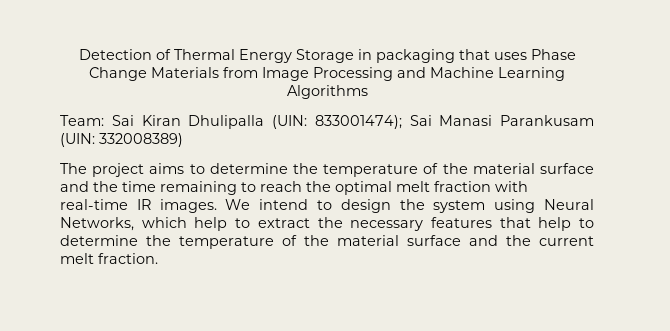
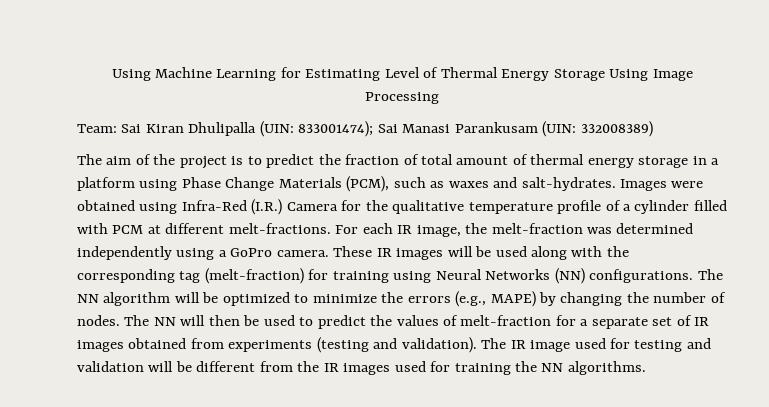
- Detection of Thermal Energy Storage in packaging that uses Phase Change Materials from Image Processing and Machine Learning Algorithms
+ Using Machine Learning for Estimating Level of Thermal Energy Storage Using Image Processing
- The project aims to determine the temperature of the material surface and the time remaining to reach the optimal melt fraction with real-time IR images. We intend to design the system using Neural Networks, which help to extract the necessary features that help to determine the temperature of the material surface and the current melt fraction.
+ The aim of the project is to predict the fraction of total amount of thermal energy storage in a platform using Phase Change Materials (PCM), such as waxes and salt-hydrates. Images were obtained using Infra-Red (I.R.) Camera for the qualitative temperature profile of a cylinder filled with PCM at different melt-fractions. For each IR image, the melt-fraction was determined independently using a GoPro camera. These IR images will be used along with the corresponding tag (melt-fraction) for training using Neural Networks (NN) configurations. The NN algorithm will be optimized to minimize the errors (e.g., MAPE) by changing the number of nodes. The NN will then be used to predict the values of melt-fraction for a separate set of IR images obtained from experiments (testing and validation). The IR image used for testing and validation will be different from the IR images used for training the NN algorithms.

